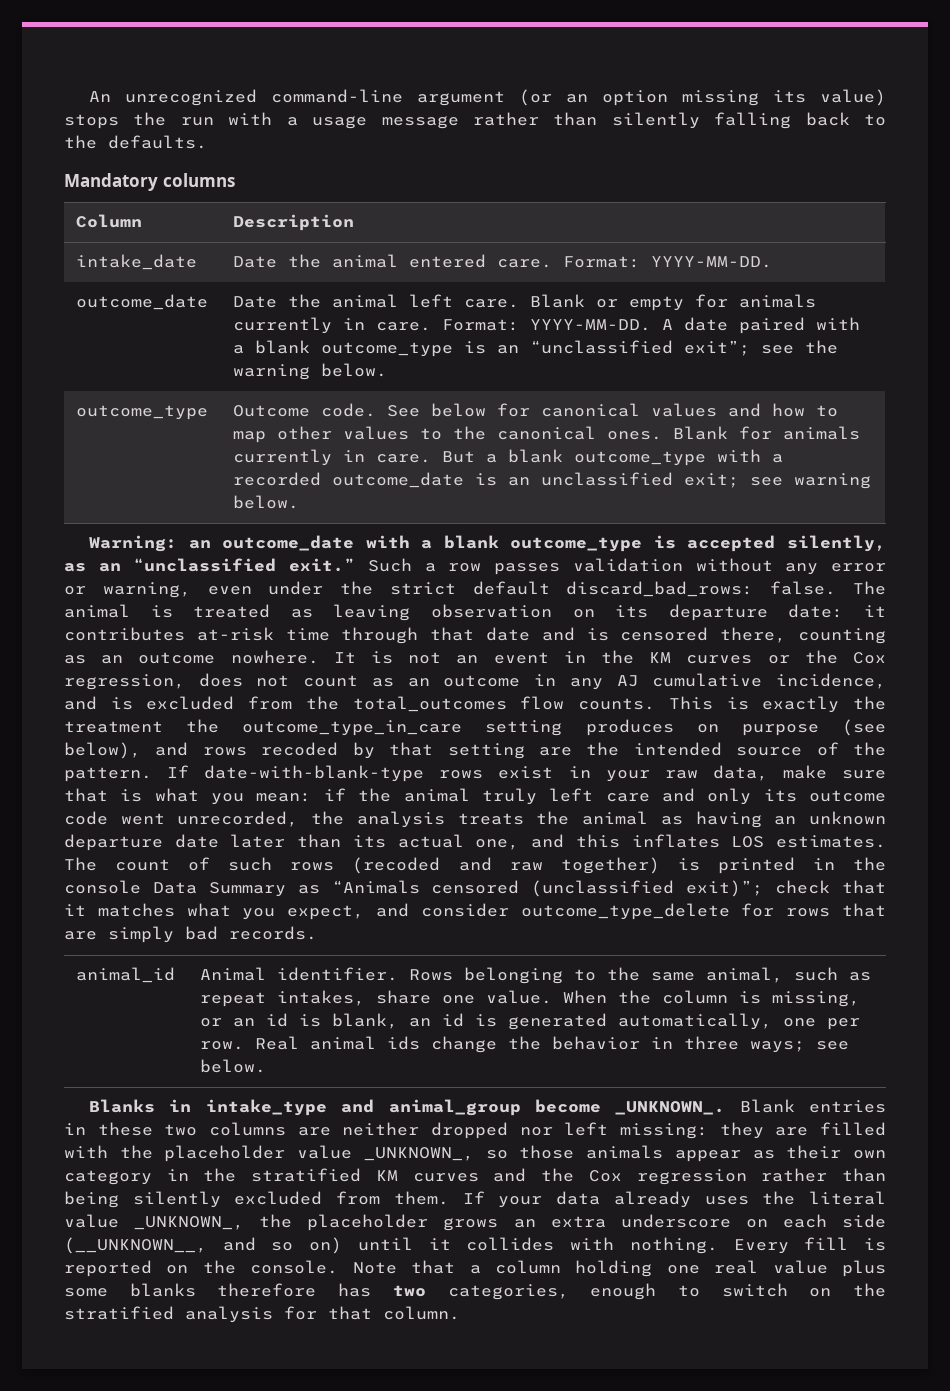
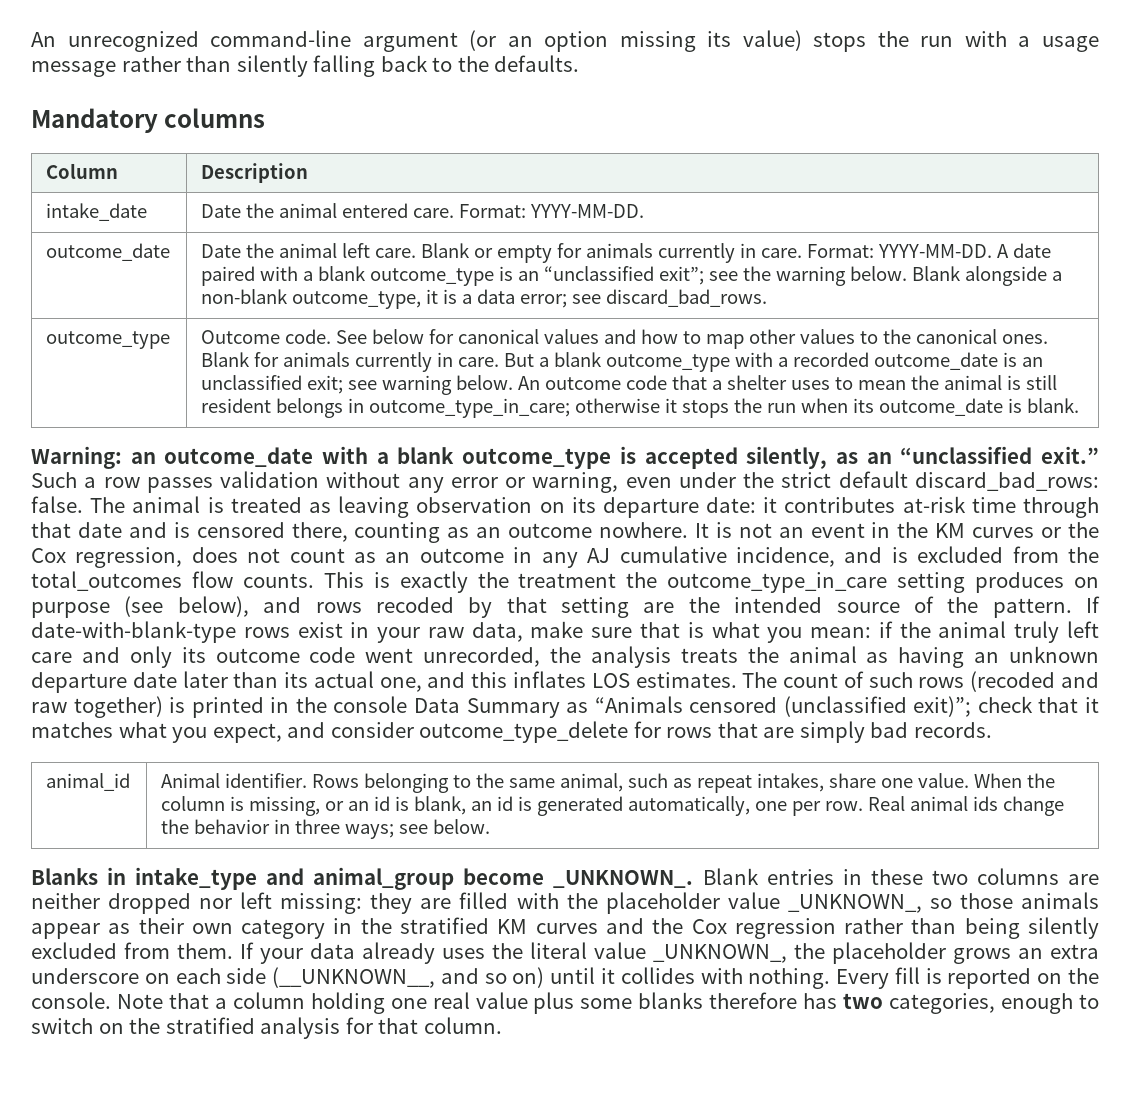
+ Blank alongside a non-blank outcome_type, it is a data error; see discard_bad_rows.
+ An outcome code that a shelter uses to mean the animal is still resident belongs in outcome_type_in_care; otherwise it stops the run when its outcome_date is blank.

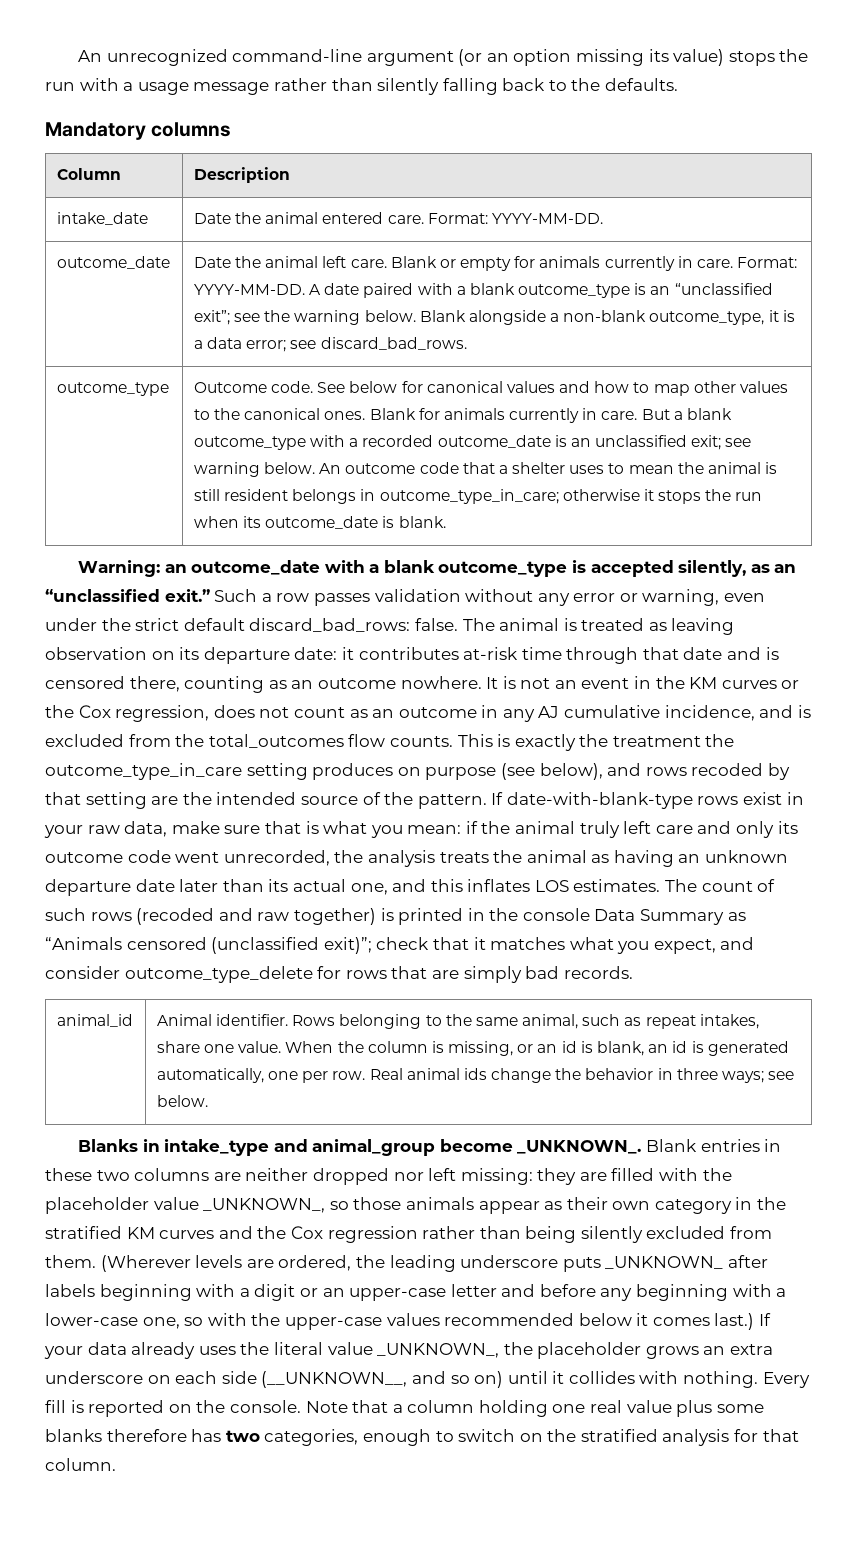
+ (Wherever levels are ordered, the leading underscore puts _UNKNOWN_ after labels beginning with a digit or an upper-case letter and before any beginning with a lower-case one, so with the upper-case values recommended below it comes last.)

